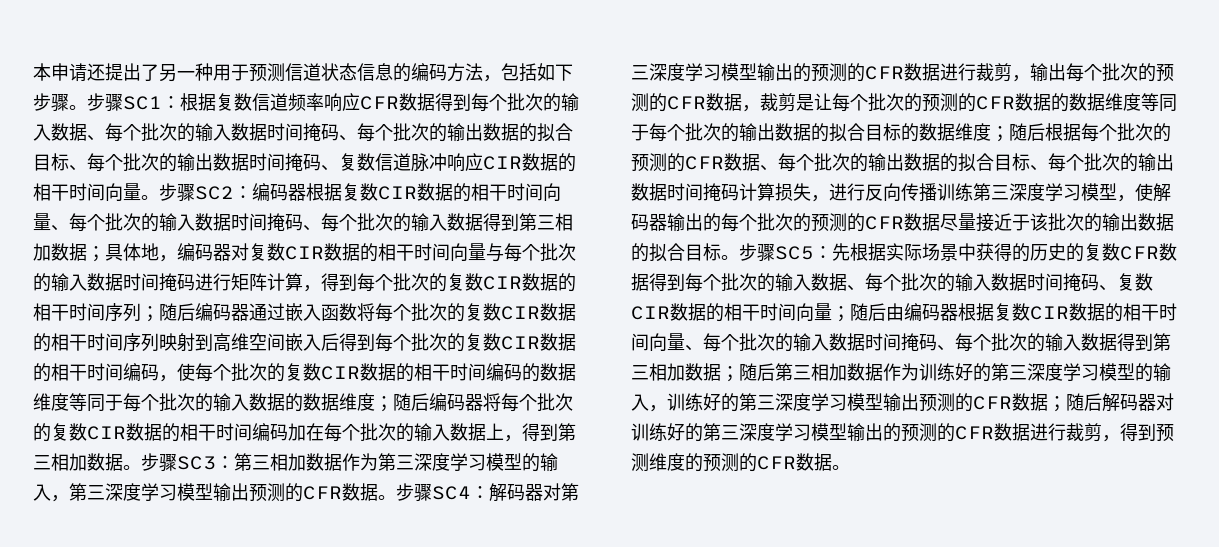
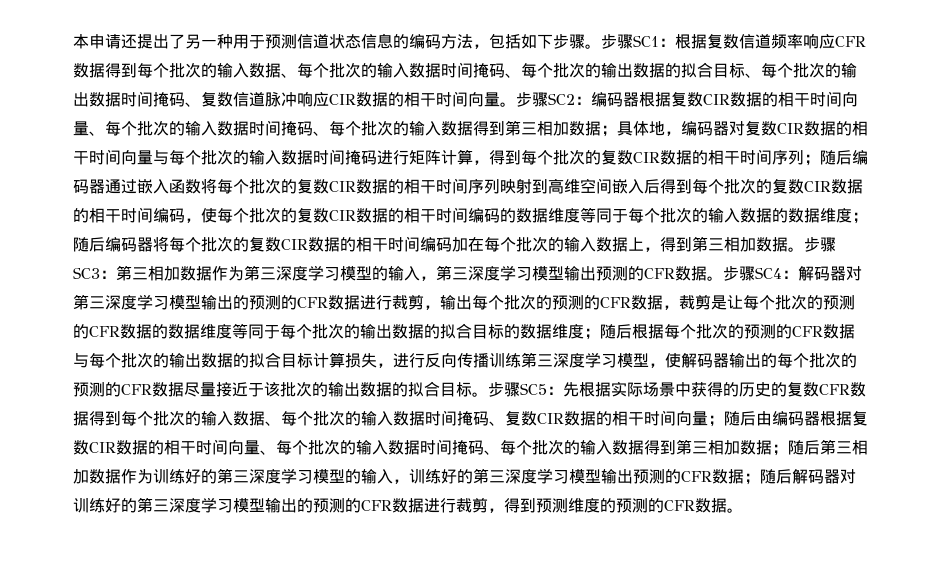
- 随后根据每个批次的预测的CFR数据、每个批次的输出数据的拟合目标、每个批次的输出数据时间掩码计算损失，进行反向传播训练第三深度学习模型，使解码器输出的每个批次的预测的CFR数据尽量接近于该批次的输出数据的拟合目标。
+ 随后根据每个批次的预测的CFR数据与每个批次的输出数据的拟合目标计算损失，进行反向传播训练第三深度学习模型，使解码器输出的每个批次的预测的CFR数据尽量接近于该批次的输出数据的拟合目标。

